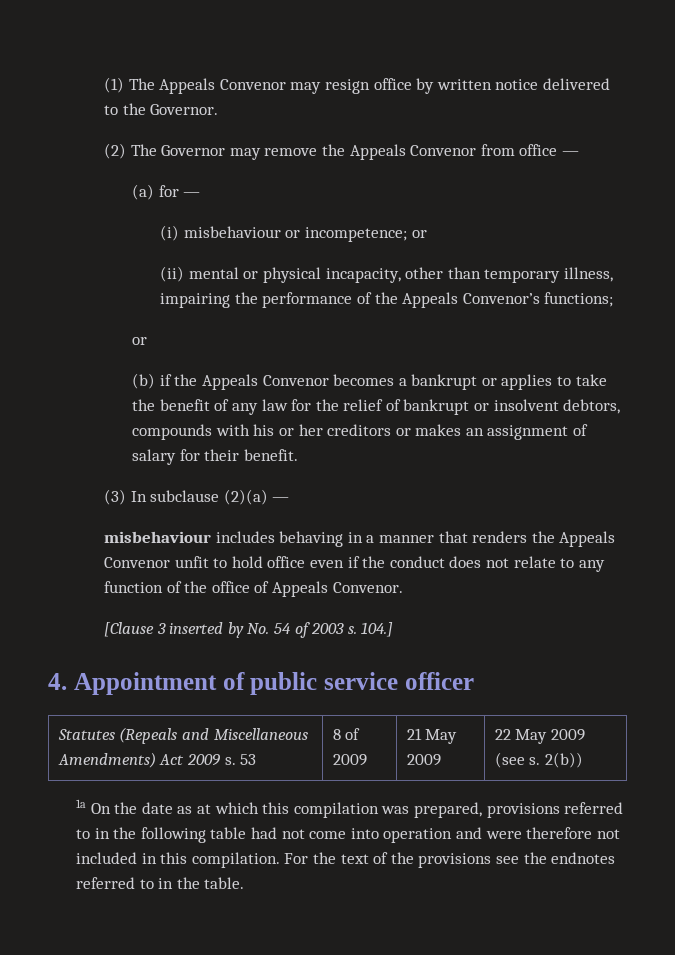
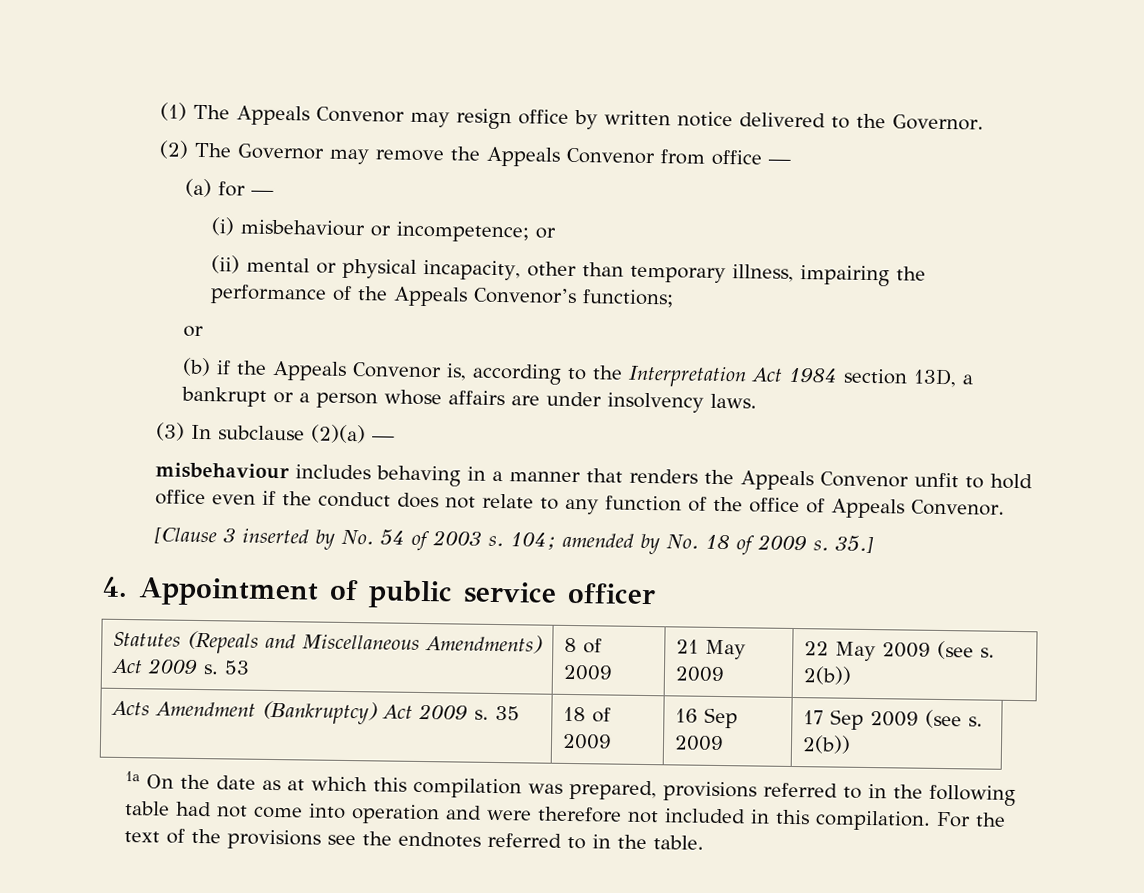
- (b) if the Appeals Convenor becomes a bankrupt or applies to take the benefit of any law for the relief of bankrupt or insolvent debtors, compounds with his or her creditors or makes an assignment of salary for their benefit.
+ (b) if the Appeals Convenor is, according to the Interpretation Act 1984 section 13D, a bankrupt or a person whose affairs are under insolvency laws.
- 104.]
+ 104; amended by No. 18 of 2009 s. 35.]
+ Acts Amendment (Bankruptcy) Act 2009 s. 35 | 18 of 2009 | 16 Sep 2009 | 17 Sep 2009 (see s. 2(b))

